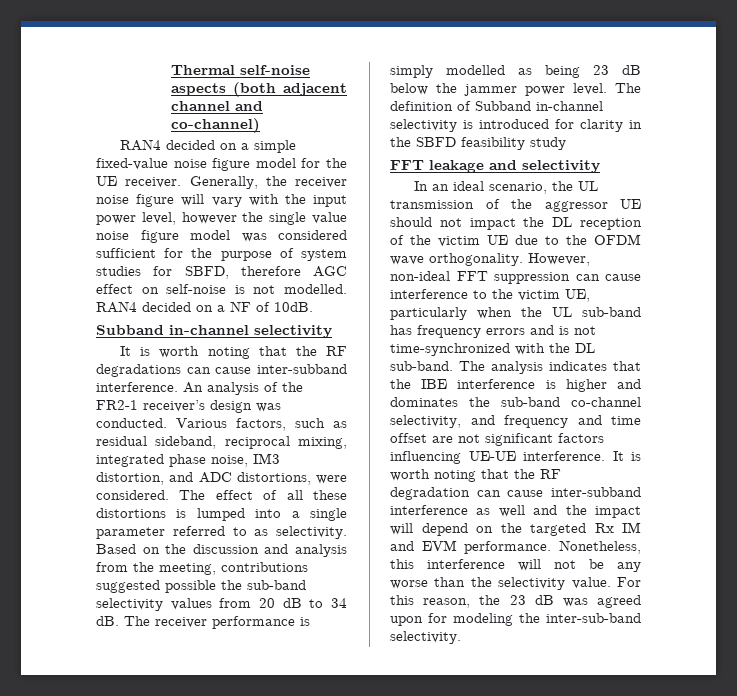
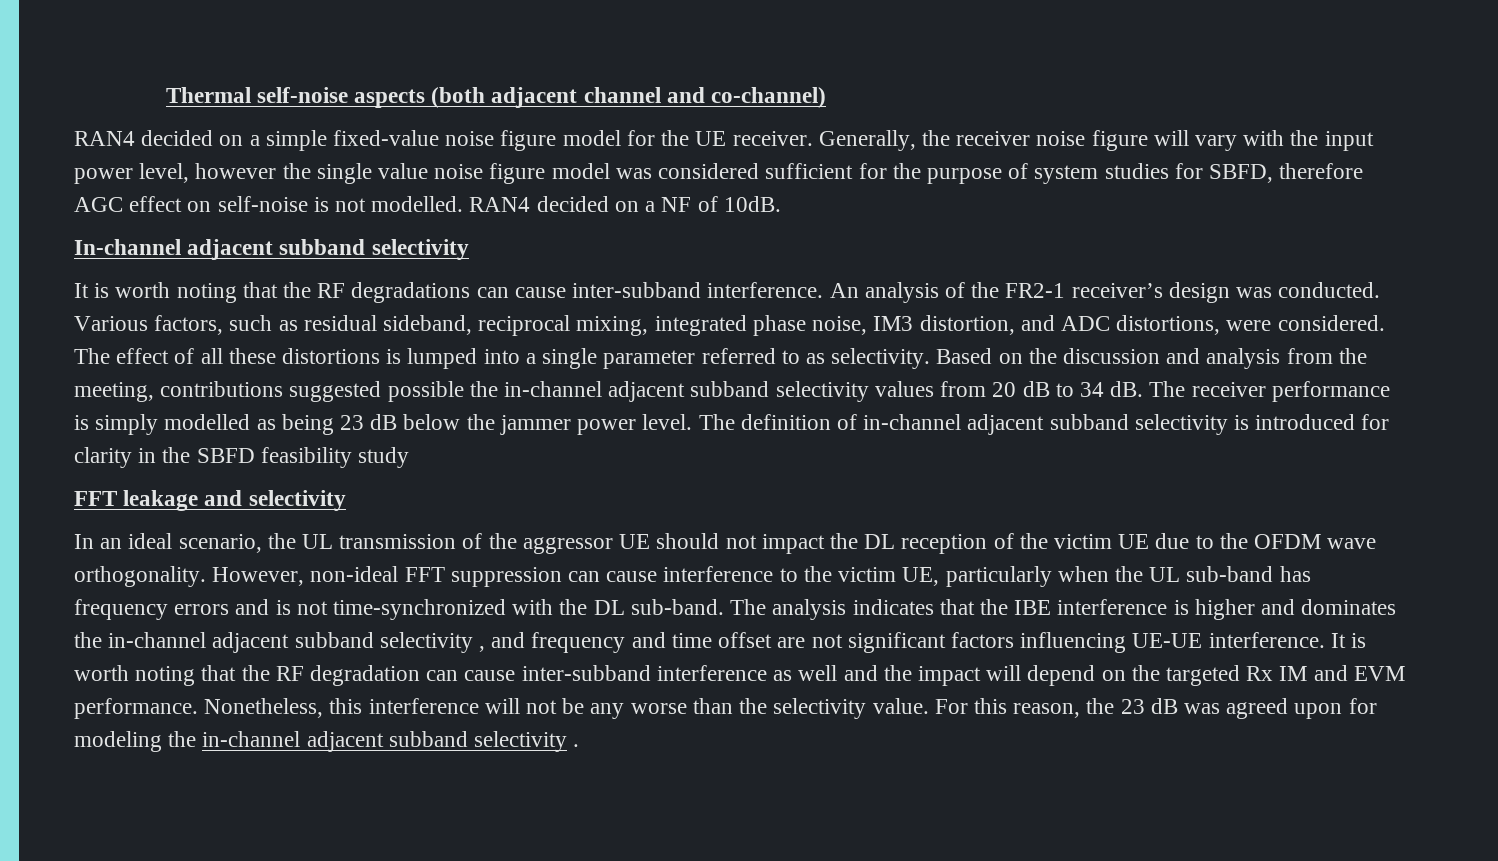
  RAN4 decided on a NF of 10dB.
- Subband in-channel selectivity
+ In-channel adjacent subband selectivity
- Based on the discussion and analysis from the meeting, contributions suggested possible the sub-band selectivity values from 20 dB to 34 dB.
+ Based on the discussion and analysis from the meeting, contributions suggested possible the in-channel adjacent subband selectivity values from 20 dB to 34 dB.
- The definition of Subband in-channel selectivity is introduced for clarity in the SBFD feasibility study
+ The definition of in-channel adjacent subband selectivity is introduced for clarity in the SBFD feasibility study
- The analysis indicates that the IBE interference is higher and dominates the sub-band co-channel selectivity, and frequency and time offset are not significant factors influencing UE-UE interference.
+ The analysis indicates that the IBE interference is higher and dominates the in-channel adjacent subband selectivity , and frequency and time offset are not significant factors influencing UE-UE interference.
- For this reason, the 23 dB was agreed upon for modeling the inter-sub-band selectivity.
+ For this reason, the 23 dB was agreed upon for modeling the in-channel adjacent subband selectivity .

